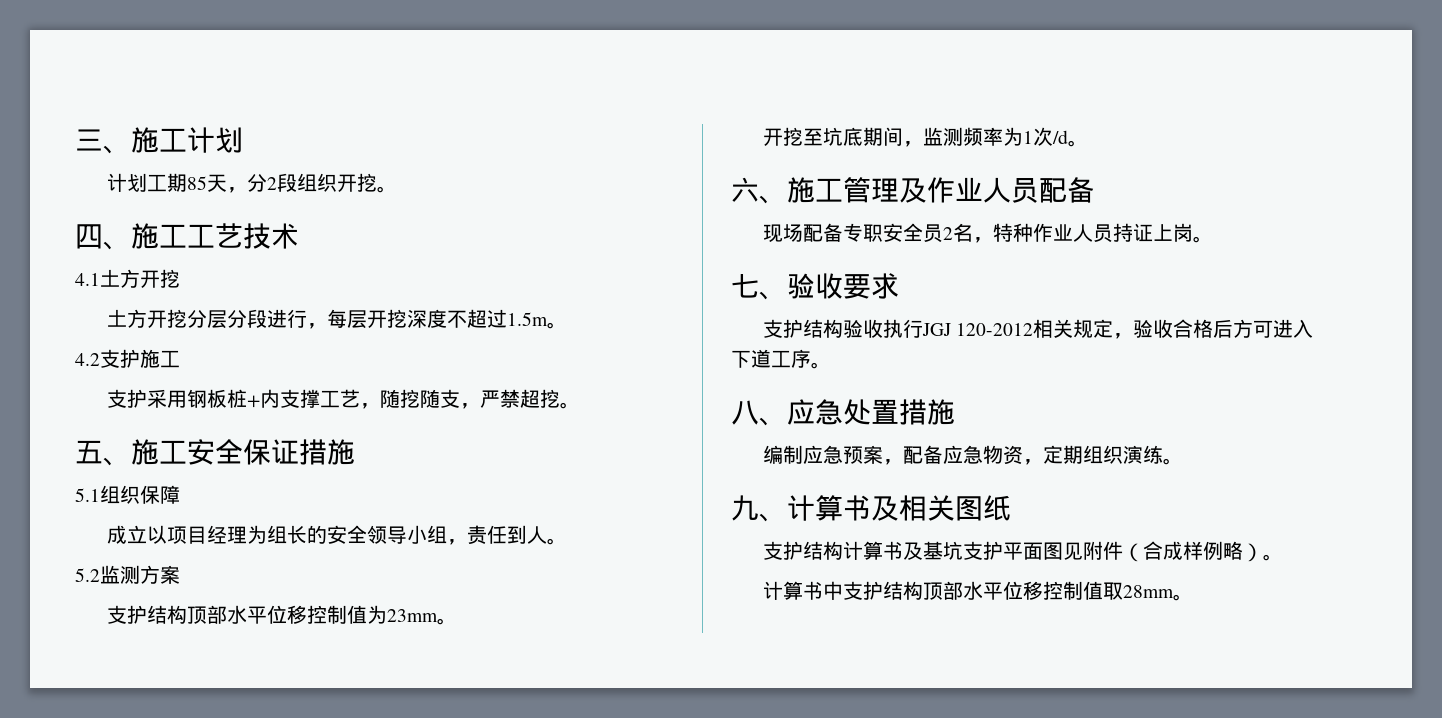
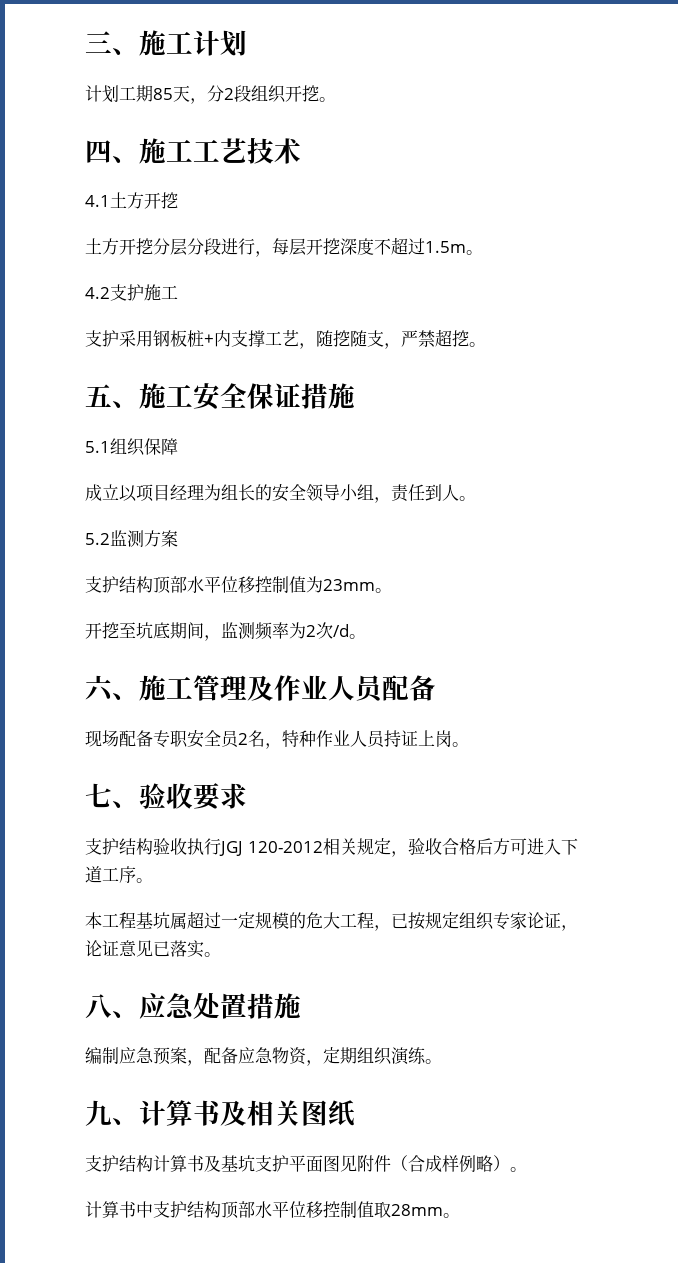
- 开挖至坑底期间，监测频率为1次/d。
+ 开挖至坑底期间，监测频率为2次/d。
+ 本工程基坑属超过一定规模的危大工程，已按规定组织专家论证，论证意见已落实。

